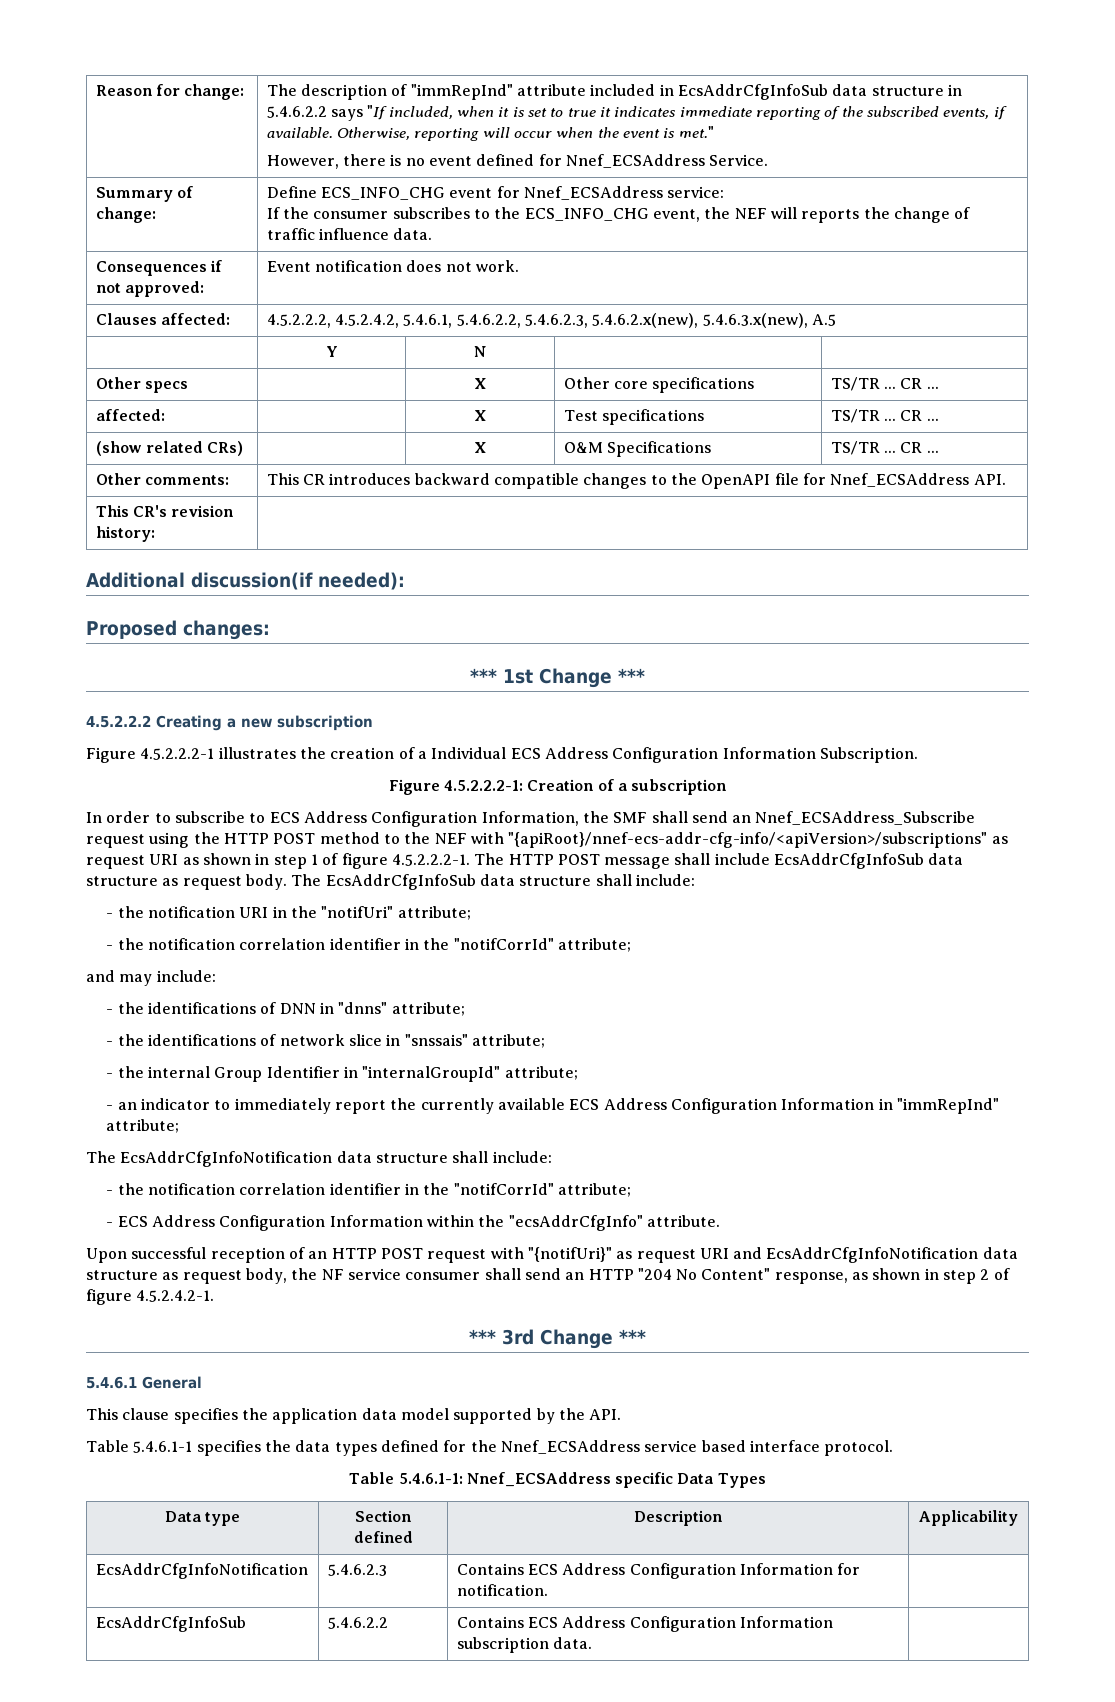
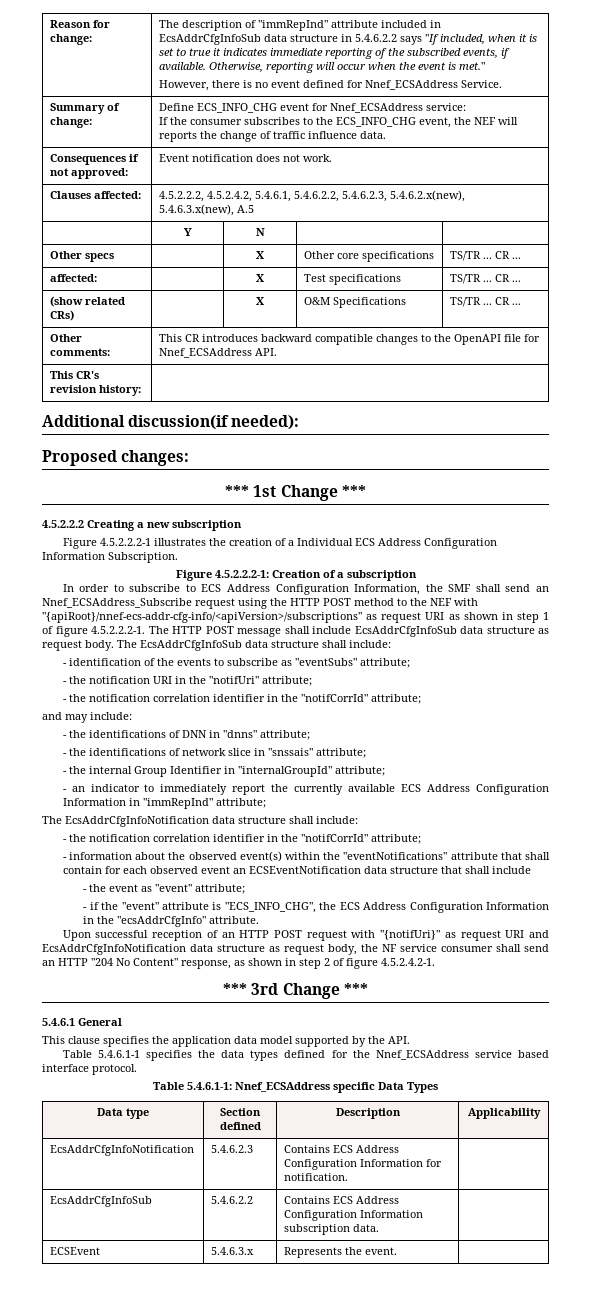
+ - identification of the events to subscribe as "eventSubs" attribute;
- - ECS Address Configuration Information within the "ecsAddrCfgInfo" attribute.
+ - information about the observed event(s) within the "eventNotifications" attribute that shall contain for each observed event an ECSEventNotification data structure that shall include
+ - the event as "event" attribute;
+ - if the "event" attribute is "ECS_INFO_CHG", the ECS Address Configuration Information in the "ecsAddrCfgInfo" attribute.
+ ECSEvent | 5.4.6.3.x | Represents the event. |

